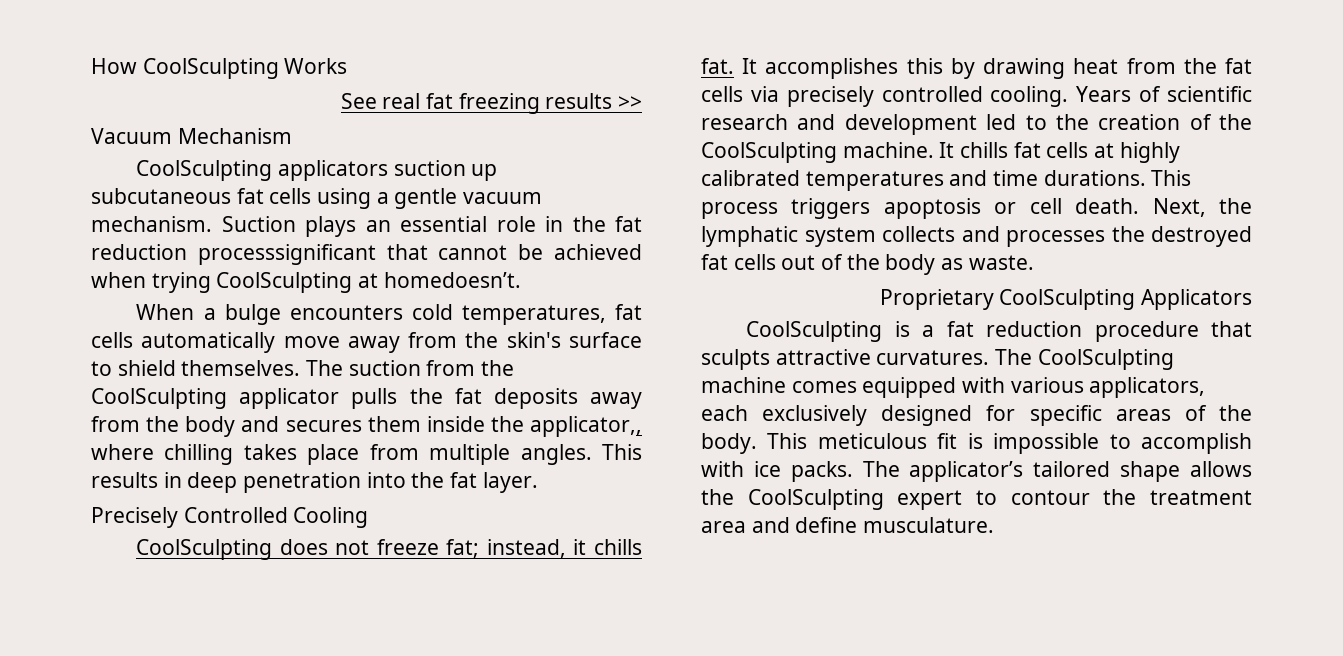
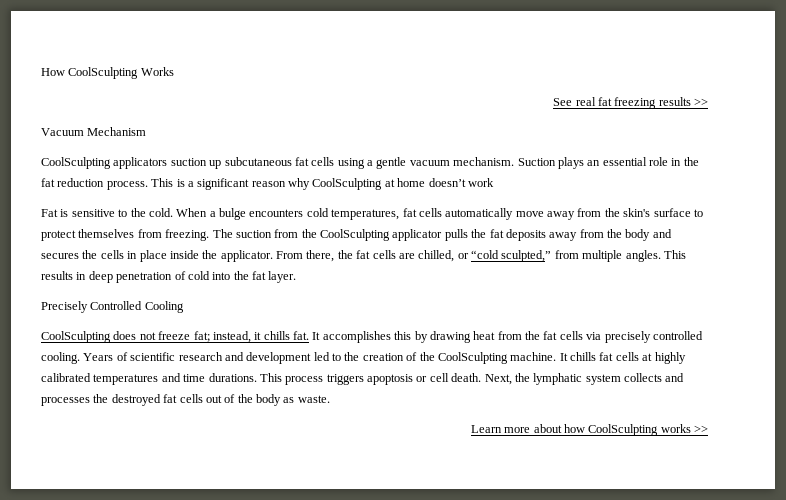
- Suction plays an essential role in the fat reduction processsignificant that cannot be achieved when trying CoolSculpting at homedoesn’t.
- When a bulge encounters cold temperatures, fat cells automatically move away from the skin's surface to shield themselves.
+ Suction plays an essential role in the fat reduction process. This is a significant reason why CoolSculpting at home doesn’t work
+ Fat is sensitive to the cold. When a bulge encounters cold temperatures, fat cells automatically move away from the skin's surface to protect themselves from freezing.
- The suction from the CoolSculpting applicator pulls the fat deposits away from the body and secures them inside the applicator,, where chilling takes place from multiple angles.
+ The suction from the CoolSculpting applicator pulls the fat deposits away from the body and secures the cells in place inside the applicator. From there, the fat cells are chilled, or “cold sculpted,” from multiple angles.
- This results in deep penetration into the fat layer.
+ This results in deep penetration of cold into the fat layer.
- Proprietary CoolSculpting Applicators
- CoolSculpting is a fat reduction procedure that sculpts attractive curvatures. The CoolSculpting machine comes equipped with various applicators, each exclusively designed for specific areas of the body. This meticulous fit is impossible to accomplish with ice packs. The applicator’s tailored shape allows the CoolSculpting expert to contour the treatment area and define musculature.
+ Learn more about how CoolSculpting works >>

